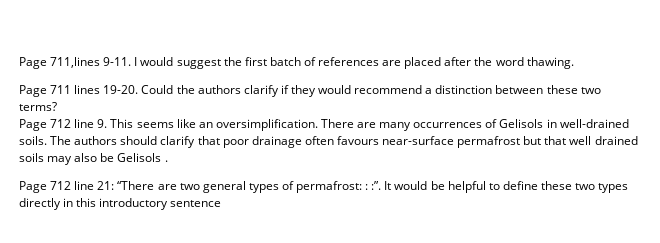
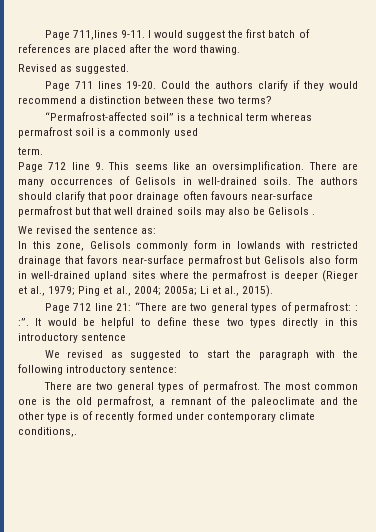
+ Revised as suggested.
+ “Permafrost-affected soil” is a technical term whereas permafrost soil is a commonly used
+ term.
+ We revised the sentence as:
+ In this zone, Gelisols commonly form in lowlands with restricted drainage that favors near-surface permafrost but Gelisols also form in well-drained upland sites where the permafrost is deeper (Rieger et al., 1979; Ping et al., 2004; 2005a; Li et al., 2015).
+ We revised as suggested to start the paragraph with the following introductory sentence:
+ There are two general types of permafrost. The most common one is the old permafrost, a remnant of the paleoclimate and the other type is of recently formed under contemporary climate conditions,.

